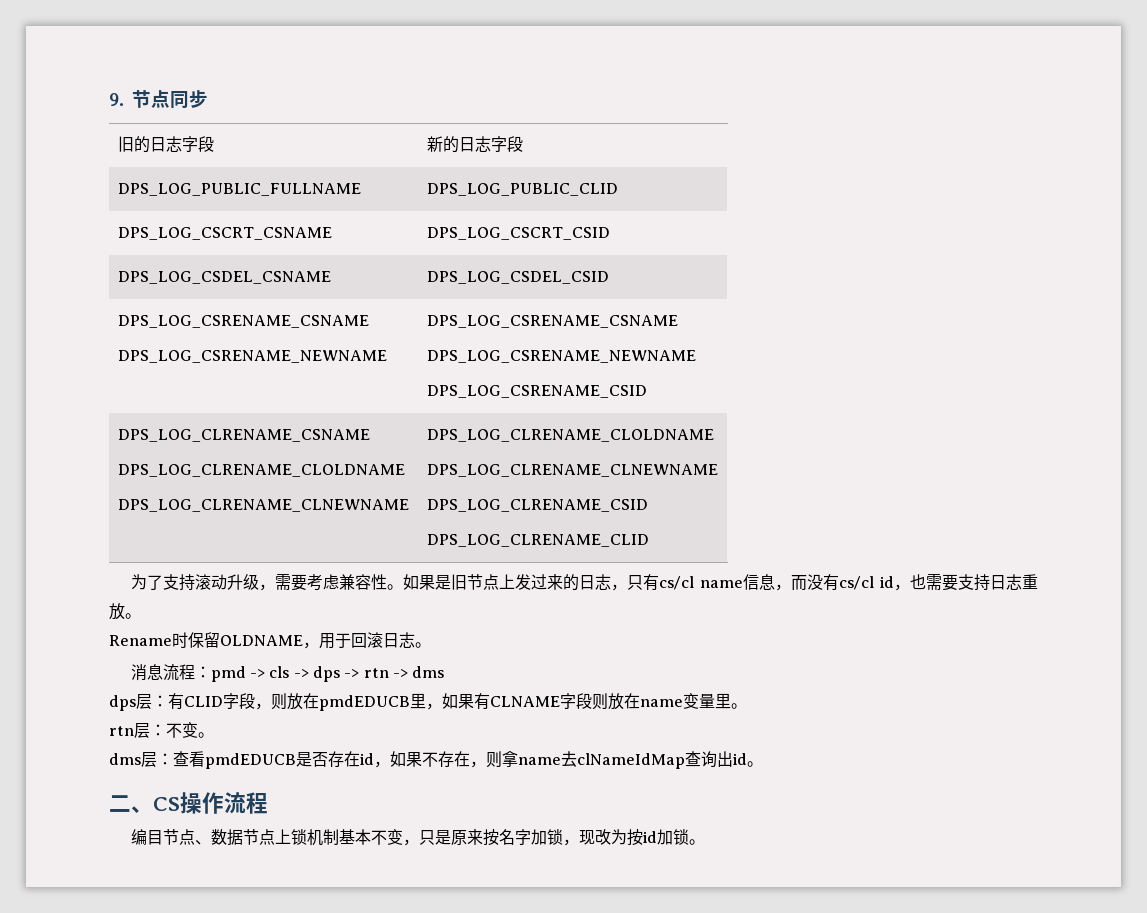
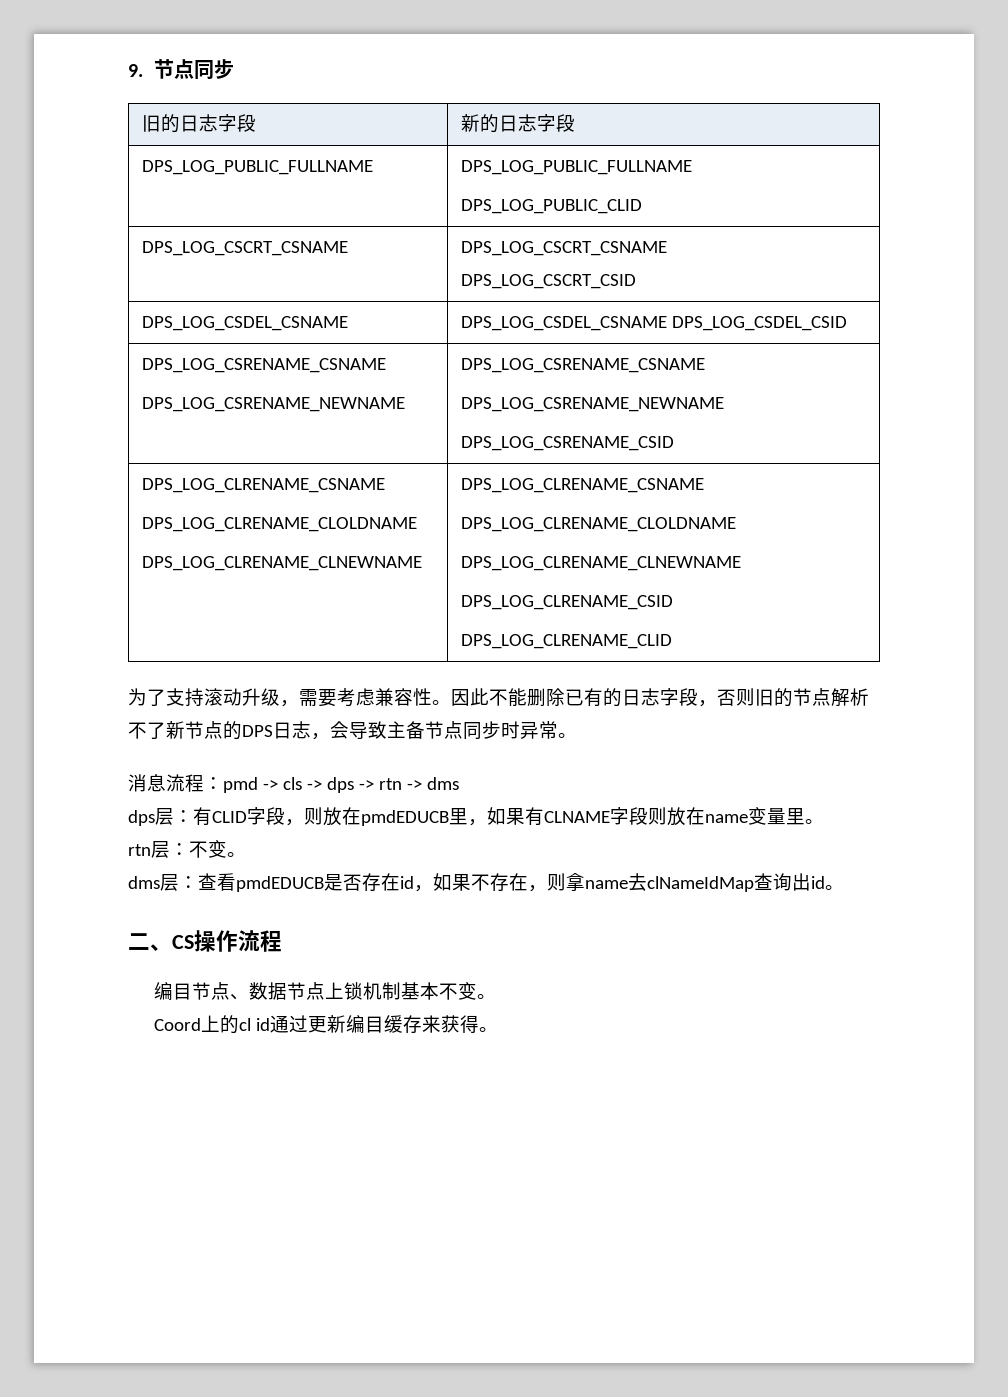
- DPS_LOG_PUBLIC_FULLNAME | DPS_LOG_PUBLIC_CLID
+ DPS_LOG_PUBLIC_FULLNAME | DPS_LOG_PUBLIC_FULLNAME
+ DPS_LOG_PUBLIC_CLID
- DPS_LOG_CSCRT_CSNAME | DPS_LOG_CSCRT_CSID
+ DPS_LOG_CSCRT_CSNAME | DPS_LOG_CSCRT_CSNAME
+ DPS_LOG_CSCRT_CSID
- DPS_LOG_CSDEL_CSNAME | DPS_LOG_CSDEL_CSID
+ DPS_LOG_CSDEL_CSNAME | DPS_LOG_CSDEL_CSNAME DPS_LOG_CSDEL_CSID
  DPS_LOG_CSRENAME_CSNAME
  DPS_LOG_CSRENAME_NEWNAME | DPS_LOG_CSRENAME_CSNAME
  DPS_LOG_CSRENAME_NEWNAME
  DPS_LOG_CSRENAME_CSID
  DPS_LOG_CLRENAME_CSNAME
  DPS_LOG_CLRENAME_CLOLDNAME
- DPS_LOG_CLRENAME_CLNEWNAME | DPS_LOG_CLRENAME_CLOLDNAME
+ DPS_LOG_CLRENAME_CLNEWNAME | DPS_LOG_CLRENAME_CSNAME
+ DPS_LOG_CLRENAME_CLOLDNAME
- 如果是旧节点上发过来的日志，只有cs/cl name信息，而没有cs/cl id，也需要支持日志重放。
- Rename时保留OLDNAME，用于回滚日志。
+ 因此不能删除已有的日志字段，否则旧的节点解析不了新节点的DPS日志，会导致主备节点同步时异常。
- 编目节点、数据节点上锁机制基本不变，只是原来按名字加锁，现改为按id加锁。
+ 编目节点、数据节点上锁机制基本不变。
+ Coord上的cl id通过更新编目缓存来获得。

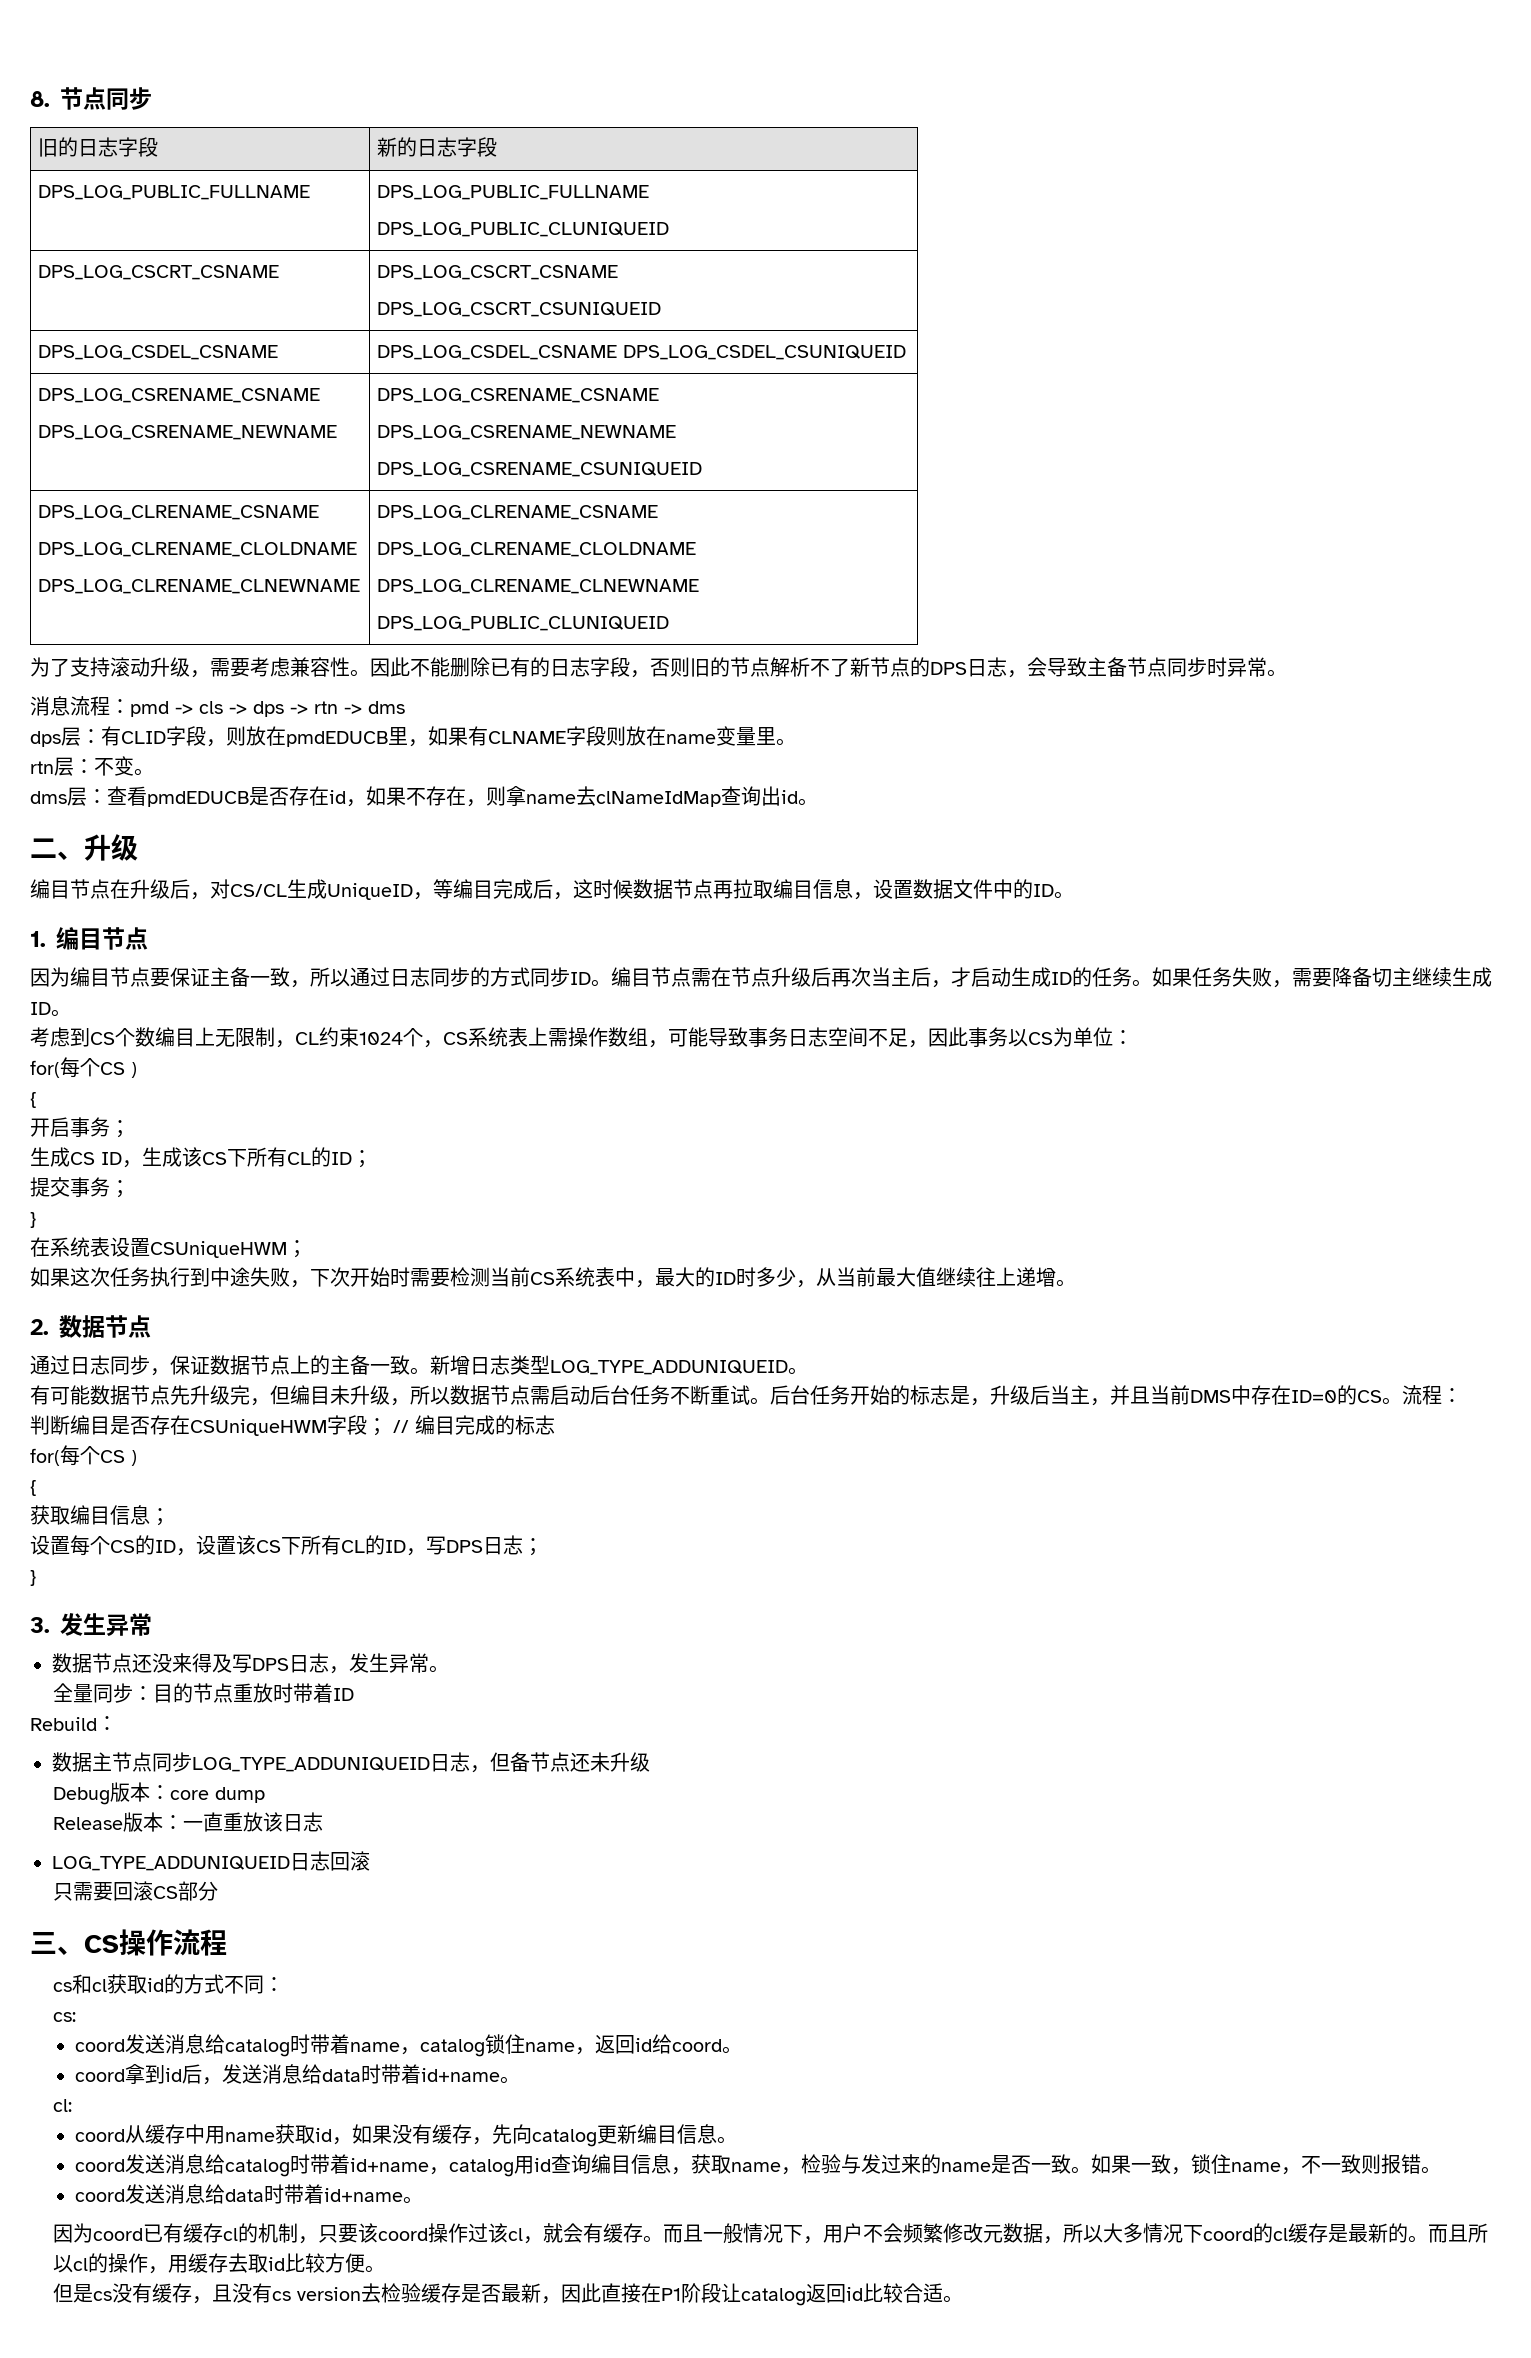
- 9.节点同步
+ 8.节点同步
  DPS_LOG_PUBLIC_FULLNAME | DPS_LOG_PUBLIC_FULLNAME
- DPS_LOG_PUBLIC_CLID
+ DPS_LOG_PUBLIC_CLUNIQUEID
  DPS_LOG_CSCRT_CSNAME | DPS_LOG_CSCRT_CSNAME
- DPS_LOG_CSCRT_CSID
+ DPS_LOG_CSCRT_CSUNIQUEID
- DPS_LOG_CSDEL_CSNAME | DPS_LOG_CSDEL_CSNAME DPS_LOG_CSDEL_CSID
+ DPS_LOG_CSDEL_CSNAME | DPS_LOG_CSDEL_CSNAME DPS_LOG_CSDEL_CSUNIQUEID
  DPS_LOG_CSRENAME_CSNAME
  DPS_LOG_CSRENAME_NEWNAME | DPS_LOG_CSRENAME_CSNAME
  DPS_LOG_CSRENAME_NEWNAME
- DPS_LOG_CSRENAME_CSID
+ DPS_LOG_CSRENAME_CSUNIQUEID
  DPS_LOG_CLRENAME_CSNAME
  DPS_LOG_CLRENAME_CLOLDNAME
  DPS_LOG_CLRENAME_CLNEWNAME | DPS_LOG_CLRENAME_CSNAME
  DPS_LOG_CLRENAME_CLOLDNAME
  DPS_LOG_CLRENAME_CLNEWNAME
- DPS_LOG_CLRENAME_CSID
- DPS_LOG_CLRENAME_CLID
+ DPS_LOG_PUBLIC_CLUNIQUEID
- 二、CS操作流程
- 编目节点、数据节点上锁机制基本不变。
- Coord上的cl id通过更新编目缓存来获得。
+ 二、升级
+ 编目节点在升级后，对CS/CL生成UniqueID，等编目完成后，这时候数据节点再拉取编目信息，设置数据文件中的ID。
+ 1.编目节点
+ 因为编目节点要保证主备一致，所以通过日志同步的方式同步ID。编目节点需在节点升级后再次当主后，才启动生成ID的任务。如果任务失败，需要降备切主继续生成ID。
+ 考虑到CS个数编目上无限制，CL约束1024个，CS系统表上需操作数组，可能导致事务日志空间不足，因此事务以CS为单位：
+ for(每个CS )
+ {
+ 开启事务；
+ 生成CS ID，生成该CS下所有CL的ID；
+ 提交事务；
+ }
+ 在系统表设置CSUniqueHWM；
+ 如果这次任务执行到中途失败，下次开始时需要检测当前CS系统表中，最大的ID时多少，从当前最大值继续往上递增。
+ 2.数据节点
+ 通过日志同步，保证数据节点上的主备一致。新增日志类型LOG_TYPE_ADDUNIQUEID。
+ 有可能数据节点先升级完，但编目未升级，所以数据节点需启动后台任务不断重试。后台任务开始的标志是，升级后当主，并且当前DMS中存在ID=0的CS。流程：
+ 判断编目是否存在CSUniqueHWM字段； // 编目完成的标志
+ for(每个CS )
+ {
+ 获取编目信息；
+ 设置每个CS的ID，设置该CS下所有CL的ID，写DPS日志；
+ }
+ 3.发生异常
+ 数据节点还没来得及写DPS日志，发生异常。
+ 全量同步：目的节点重放时带着ID
+ Rebuild：
+ 数据主节点同步LOG_TYPE_ADDUNIQUEID日志，但备节点还未升级
+ Debug版本：core dump
+ Release版本：一直重放该日志
+ LOG_TYPE_ADDUNIQUEID日志回滚
+ 只需要回滚CS部分
+ 三、CS操作流程
+ cs和cl获取id的方式不同：
+ cs:
+ coord发送消息给catalog时带着name，catalog锁住name，返回id给coord。
+ coord拿到id后，发送消息给data时带着id+name。
+ cl:
+ coord从缓存中用name获取id，如果没有缓存，先向catalog更新编目信息。
+ coord发送消息给catalog时带着id+name，catalog用id查询编目信息，获取name，检验与发过来的name是否一致。如果一致，锁住name，不一致则报错。
+ coord发送消息给data时带着id+name。
+ 因为coord已有缓存cl的机制，只要该coord操作过该cl，就会有缓存。而且一般情况下，用户不会频繁修改元数据，所以大多情况下coord的cl缓存是最新的。而且所以cl的操作，用缓存去取id比较方便。
+ 但是cs没有缓存，且没有cs version去检验缓存是否最新，因此直接在P1阶段让catalog返回id比较合适。

